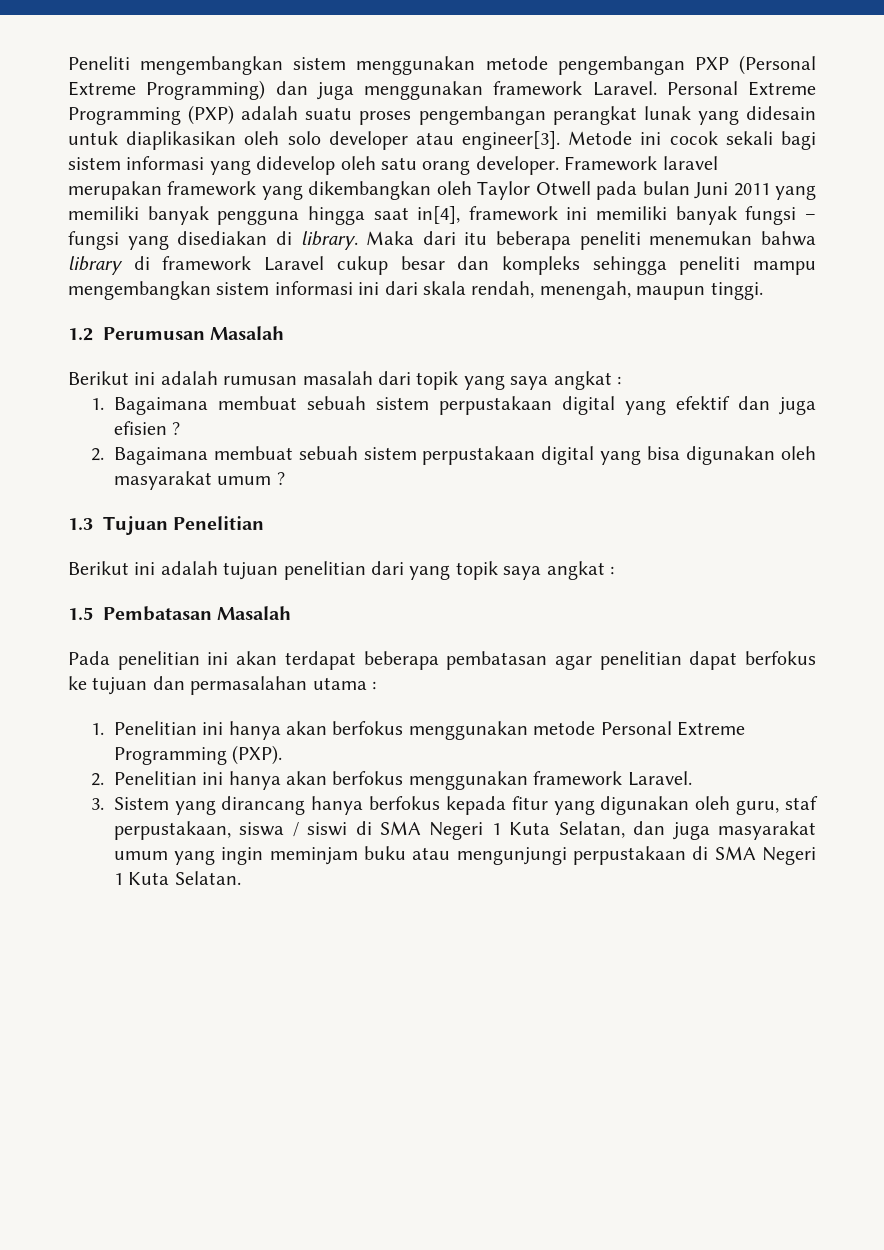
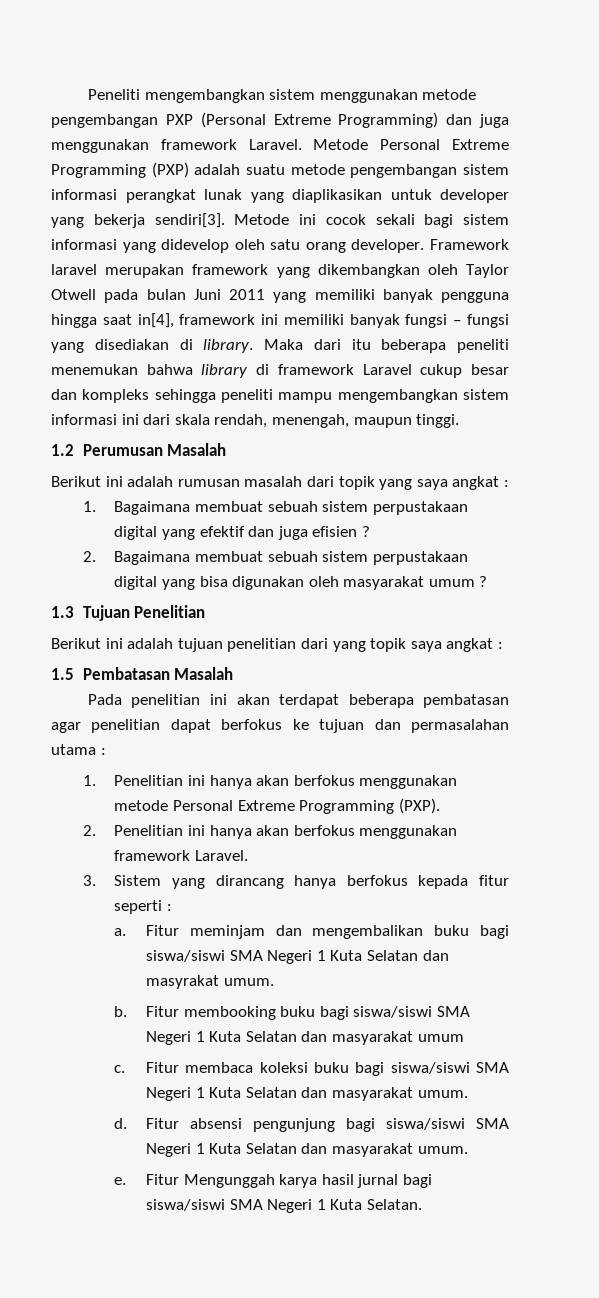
- Personal Extreme Programming (PXP) adalah suatu proses pengembangan perangkat lunak yang didesain untuk diaplikasikan oleh solo developer atau engineer[3].
+ Metode Personal Extreme Programming (PXP) adalah suatu metode pengembangan sistem informasi perangkat lunak yang diaplikasikan untuk developer yang bekerja sendiri[3].
- 3. Sistem yang dirancang hanya berfokus kepada fitur yang digunakan oleh guru, staf perpustakaan, siswa / siswi di SMA Negeri 1 Kuta Selatan, dan juga masyarakat umum yang ingin meminjam buku atau mengunjungi perpustakaan di SMA Negeri 1 Kuta Selatan.
+ 3. Sistem yang dirancang hanya berfokus kepada fitur seperti :
+ a. Fitur meminjam dan mengembalikan buku bagi siswa/siswi SMA Negeri 1 Kuta Selatan dan masyrakat umum.
+ b. Fitur membooking buku bagi siswa/siswi SMA Negeri 1 Kuta Selatan dan masyarakat umum
+ c. Fitur membaca koleksi buku bagi siswa/siswi SMA Negeri 1 Kuta Selatan dan masyarakat umum.
+ d. Fitur absensi pengunjung bagi siswa/siswi SMA Negeri 1 Kuta Selatan dan masyarakat umum.
+ e. Fitur Mengunggah karya hasil jurnal bagi siswa/siswi SMA Negeri 1 Kuta Selatan.

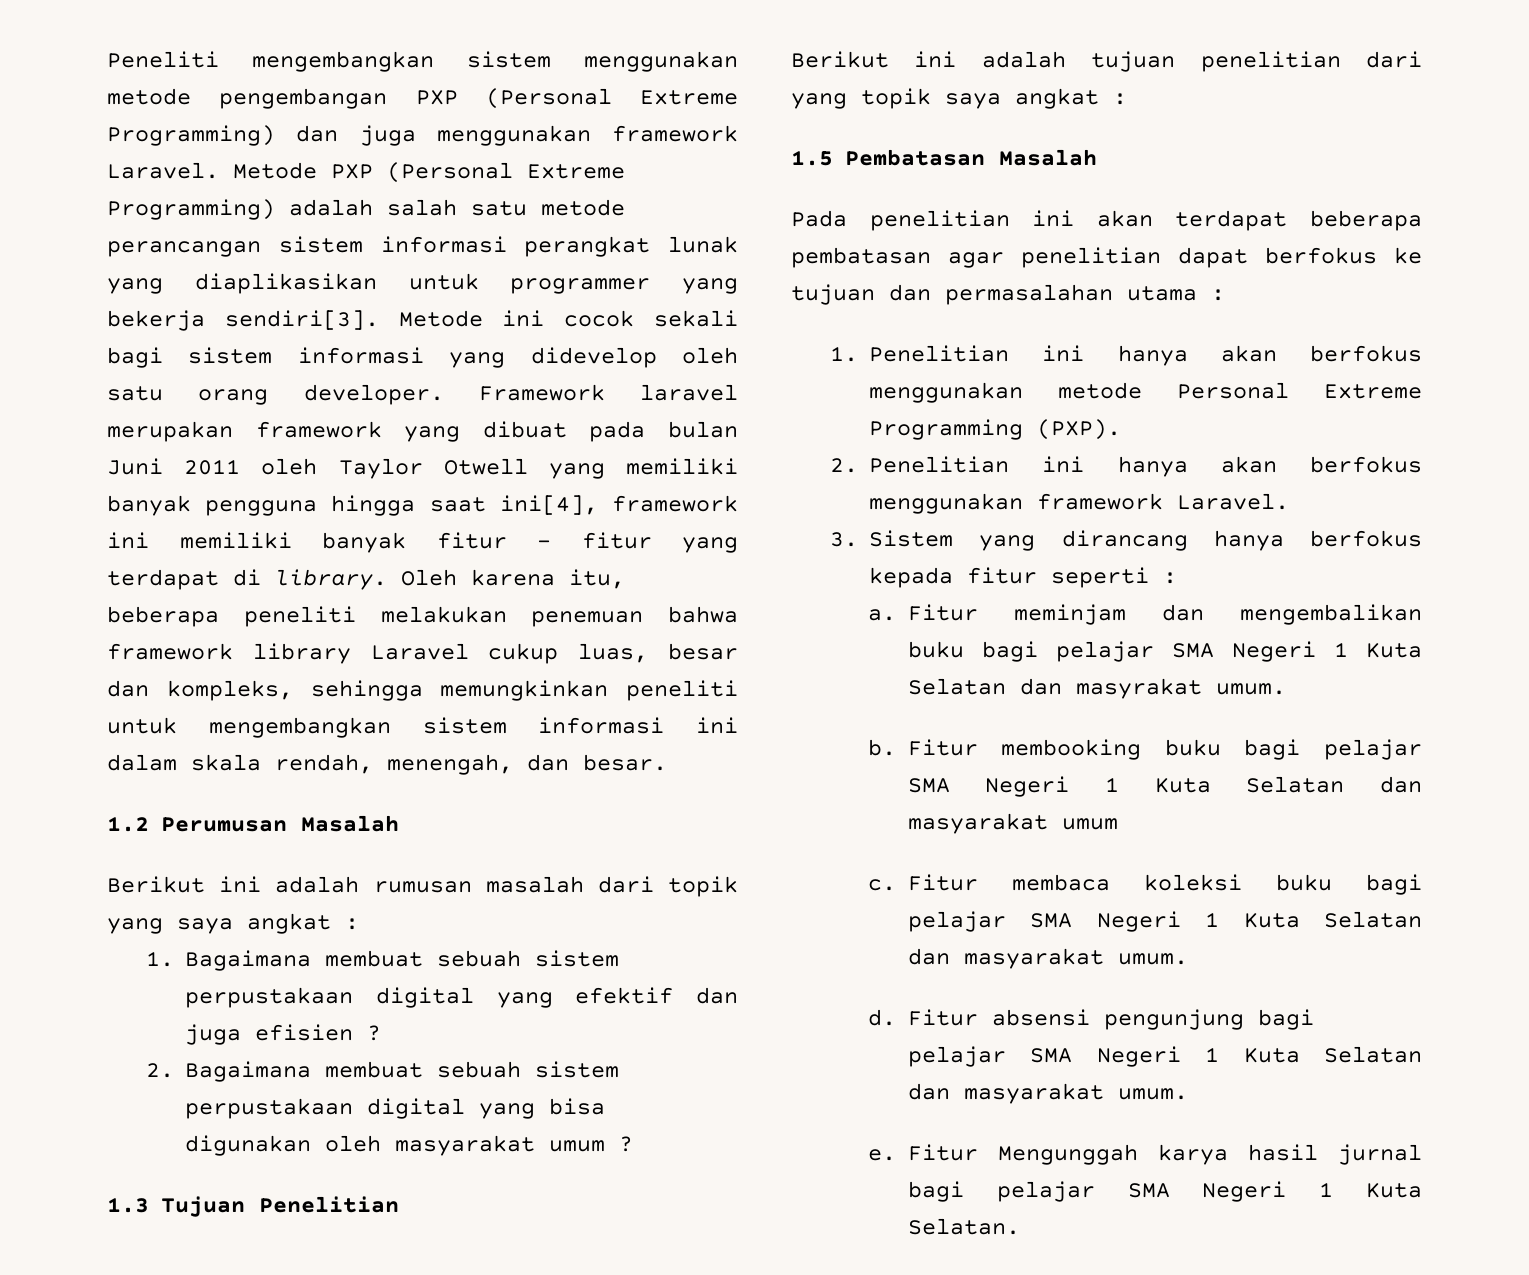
- Metode Personal Extreme Programming (PXP) adalah suatu metode pengembangan sistem informasi perangkat lunak yang diaplikasikan untuk developer yang bekerja sendiri[3].
+ Metode PXP (Personal Extreme Programming) adalah salah satu metode perancangan sistem informasi perangkat lunak yang diaplikasikan untuk programmer yang bekerja sendiri[3].
- Framework laravel merupakan framework yang dikembangkan oleh Taylor Otwell pada bulan Juni 2011 yang memiliki banyak pengguna hingga saat in[4], framework ini memiliki banyak fungsi – fungsi yang disediakan di library. Maka dari itu beberapa peneliti menemukan bahwa library di framework Laravel cukup besar dan kompleks sehingga peneliti mampu mengembangkan sistem informasi ini dari skala rendah, menengah, maupun tinggi.
+ Framework laravel merupakan framework yang dibuat pada bulan Juni 2011 oleh Taylor Otwell yang memiliki banyak pengguna hingga saat ini[4], framework ini memiliki banyak fitur – fitur yang terdapat di library. Oleh karena itu, beberapa peneliti melakukan penemuan bahwa framework library Laravel cukup luas, besar dan kompleks, sehingga memungkinkan peneliti untuk mengembangkan sistem informasi ini dalam skala rendah, menengah, dan besar.
- Fitur meminjam dan mengembalikan buku bagi siswa/siswi SMA Negeri 1 Kuta Selatan dan masyrakat umum.
+ Fitur meminjam dan mengembalikan buku bagi pelajar SMA Negeri 1 Kuta Selatan dan masyrakat umum.
- Fitur membooking buku bagi siswa/siswi SMA Negeri 1 Kuta Selatan dan masyarakat umum
+ Fitur membooking buku bagi pelajar SMA Negeri 1 Kuta Selatan dan masyarakat umum
- Fitur membaca koleksi buku bagi siswa/siswi SMA Negeri 1 Kuta Selatan dan masyarakat umum.
+ Fitur membaca koleksi buku bagi pelajar SMA Negeri 1 Kuta Selatan dan masyarakat umum.
- Fitur absensi pengunjung bagi siswa/siswi SMA Negeri 1 Kuta Selatan dan masyarakat umum.
+ Fitur absensi pengunjung bagi pelajar SMA Negeri 1 Kuta Selatan dan masyarakat umum.
- Fitur Mengunggah karya hasil jurnal bagi siswa/siswi SMA Negeri 1 Kuta Selatan.
+ Fitur Mengunggah karya hasil jurnal bagi pelajar SMA Negeri 1 Kuta Selatan.

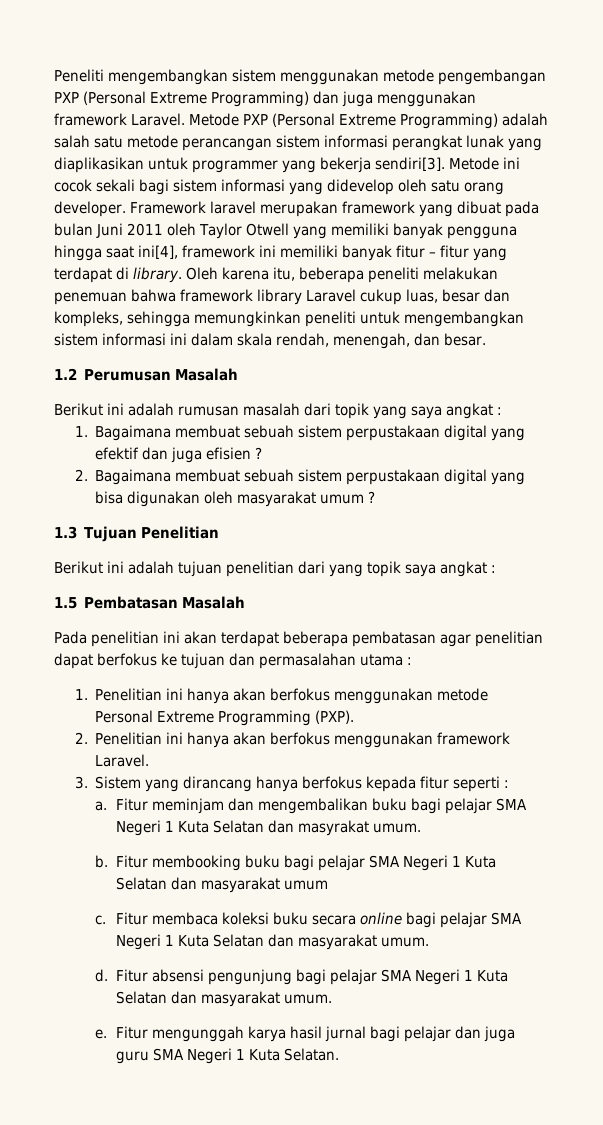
- Fitur membaca koleksi buku bagi pelajar SMA Negeri 1 Kuta Selatan dan masyarakat umum.
+ Fitur membaca koleksi buku secara online bagi pelajar SMA Negeri 1 Kuta Selatan dan masyarakat umum.
- Fitur Mengunggah karya hasil jurnal bagi pelajar SMA Negeri 1 Kuta Selatan.
+ Fitur mengunggah karya hasil jurnal bagi pelajar dan juga guru SMA Negeri 1 Kuta Selatan.

